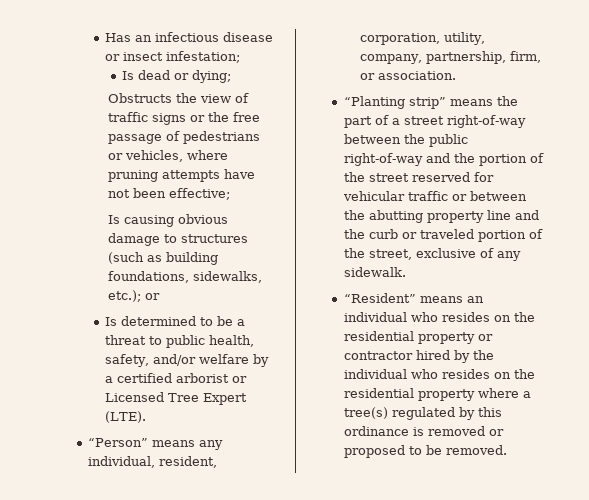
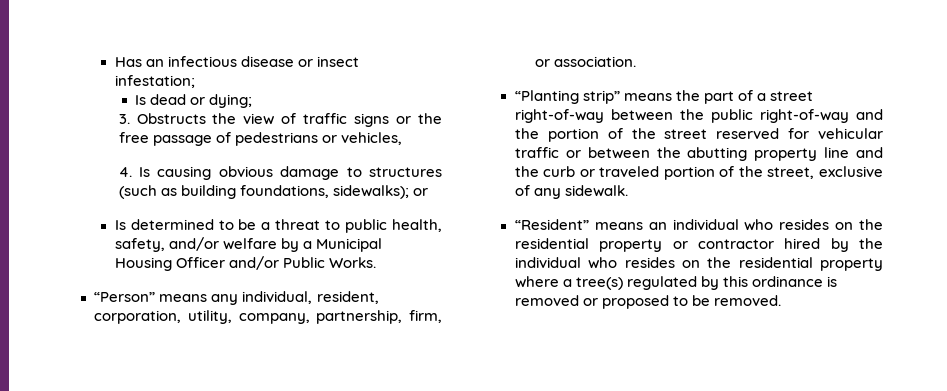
- Obstructs the view of traffic signs or the free passage of pedestrians or vehicles, where pruning attempts have not been effective;
- Is causing obvious damage to structures (such as building foundations, sidewalks, etc.); or
+ 3. Obstructs the view of traffic signs or the free passage of pedestrians or vehicles,
+ 4. Is causing obvious damage to structures (such as building foundations, sidewalks); or
- Is determined to be a threat to public health, safety, and/or welfare by a certified arborist or Licensed Tree Expert (LTE).
+ Is determined to be a threat to public health, safety, and/or welfare by a Municipal Housing Officer and/or Public Works.

